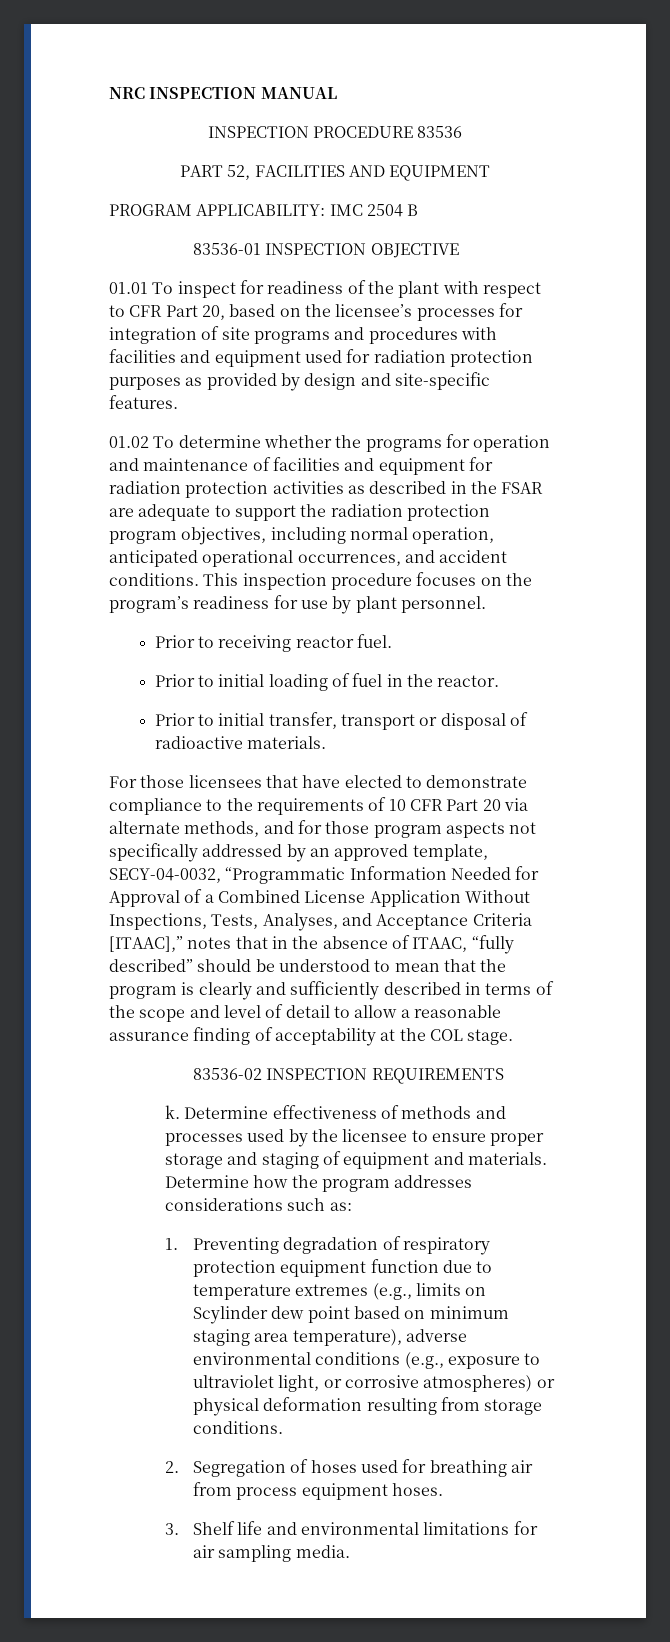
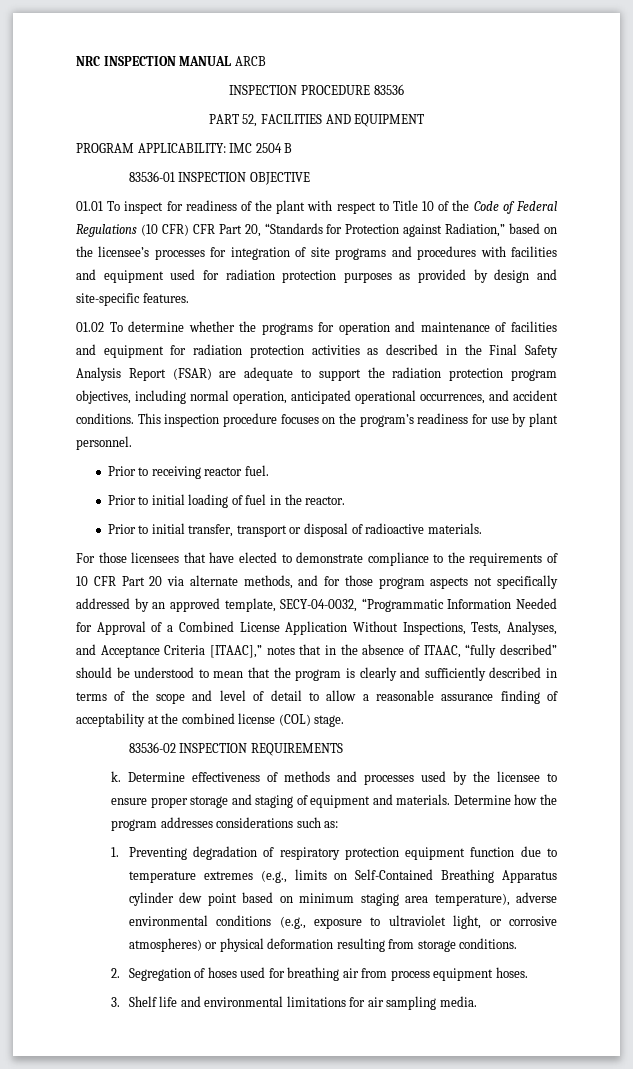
- NRC INSPECTION MANUAL
+ NRC INSPECTION MANUAL ARCB
- 01.01 To inspect for readiness of the plant with respect to CFR Part 20, based on the licensee’s processes for integration of site programs and procedures with facilities and equipment used for radiation protection purposes as provided by design and site-specific features.
+ 01.01 To inspect for readiness of the plant with respect to Title 10 of the Code of Federal Regulations (10 CFR) CFR Part 20, “Standards for Protection against Radiation,” based on the licensee’s processes for integration of site programs and procedures with facilities and equipment used for radiation protection purposes as provided by design and site-specific features.
- 01.02 To determine whether the programs for operation and maintenance of facilities and equipment for radiation protection activities as described in the FSAR are adequate to support the radiation protection program objectives, including normal operation, anticipated operational occurrences, and accident conditions.
+ 01.02 To determine whether the programs for operation and maintenance of facilities and equipment for radiation protection activities as described in the Final Safety Analysis Report (FSAR) are adequate to support the radiation protection program objectives, including normal operation, anticipated operational occurrences, and accident conditions.
- For those licensees that have elected to demonstrate compliance to the requirements of 10 CFR Part 20 via alternate methods, and for those program aspects not specifically addressed by an approved template, SECY-04-0032, “Programmatic Information Needed for Approval of a Combined License Application Without Inspections, Tests, Analyses, and Acceptance Criteria [ITAAC],” notes that in the absence of ITAAC, “fully described” should be understood to mean that the program is clearly and sufficiently described in terms of the scope and level of detail to allow a reasonable assurance finding of acceptability at the COL stage.
+ For those licensees that have elected to demonstrate compliance to the requirements of 10 CFR Part 20 via alternate methods, and for those program aspects not specifically addressed by an approved template, SECY-04-0032, “Programmatic Information Needed for Approval of a Combined License Application Without Inspections, Tests, Analyses, and Acceptance Criteria [ITAAC],” notes that in the absence of ITAAC, “fully described” should be understood to mean that the program is clearly and sufficiently described in terms of the scope and level of detail to allow a reasonable assurance finding of acceptability at the combined license (COL) stage.
- 1. Preventing degradation of respiratory protection equipment function due to temperature extremes (e.g., limits on Scylinder dew point based on minimum staging area temperature), adverse environmental conditions (e.g., exposure to ultraviolet light, or corrosive atmospheres) or physical deformation resulting from storage conditions.
+ 1. Preventing degradation of respiratory protection equipment function due to temperature extremes (e.g., limits on Self-Contained Breathing Apparatus cylinder dew point based on minimum staging area temperature), adverse environmental conditions (e.g., exposure to ultraviolet light, or corrosive atmospheres) or physical deformation resulting from storage conditions.

